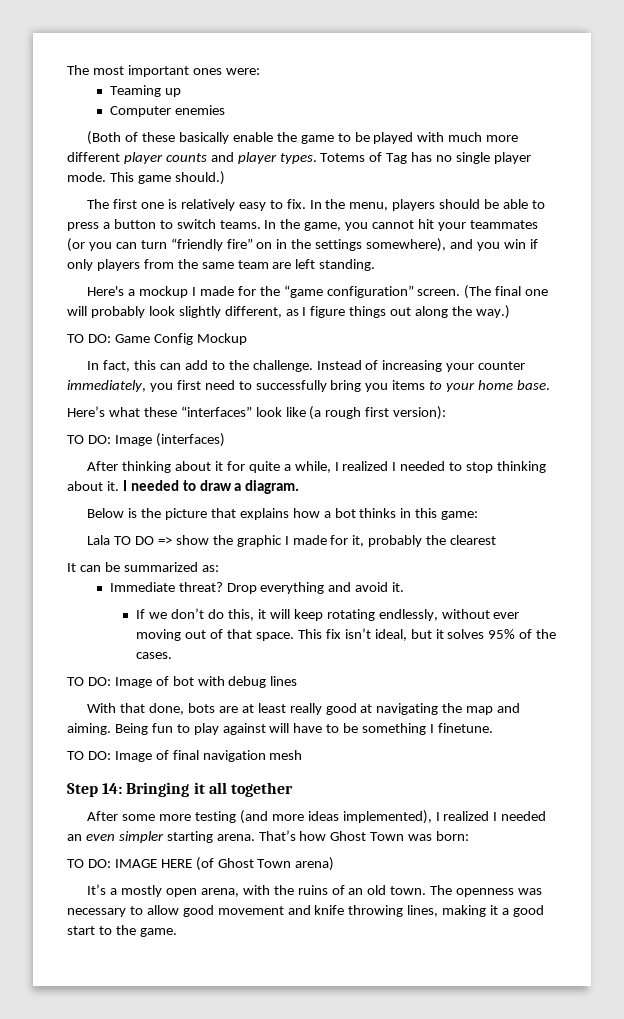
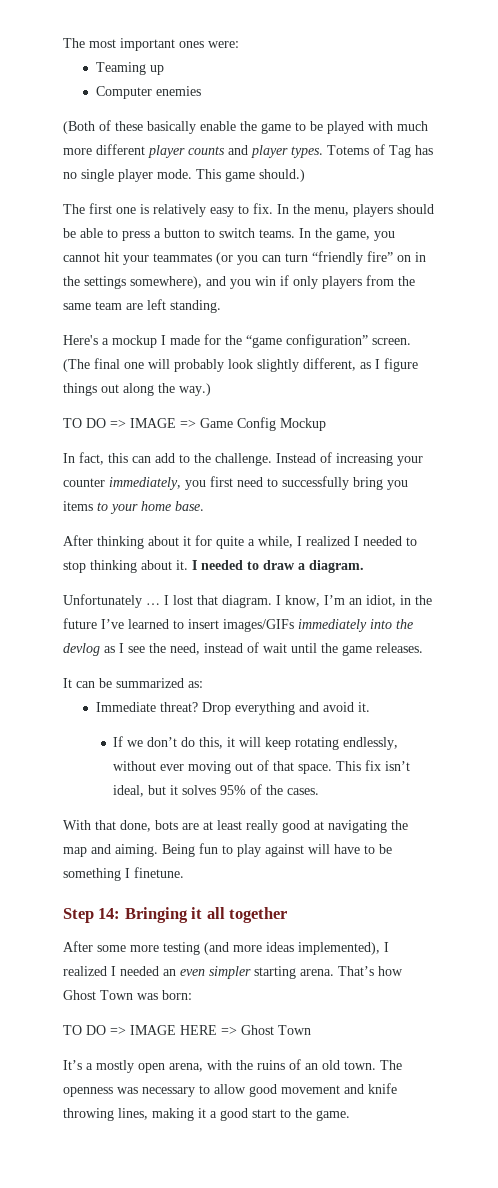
- TO DO: Game Config Mockup
+ TO DO => IMAGE => Game Config Mockup
- Here’s what these “interfaces” look like (a rough first version):
- TO DO: Image (interfaces)
- Below is the picture that explains how a bot thinks in this game:
- Lala TO DO => show the graphic I made for it, probably the clearest
+ Unfortunately … I lost that diagram. I know, I’m an idiot, in the future I’ve learned to insert images/GIFs immediately into the devlog as I see the need, instead of wait until the game releases.
- TO DO: Image of bot with debug lines
- TO DO: Image of final navigation mesh
- TO DO: IMAGE HERE (of Ghost Town arena)
+ TO DO => IMAGE HERE => Ghost Town

